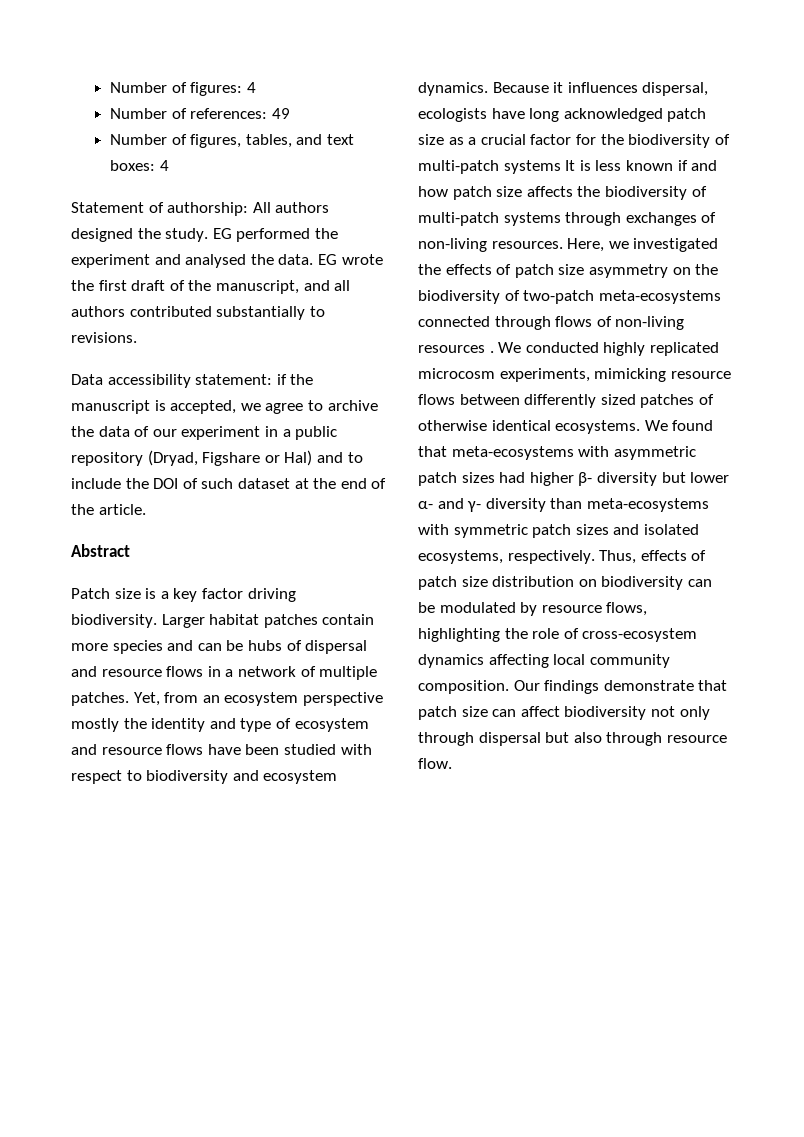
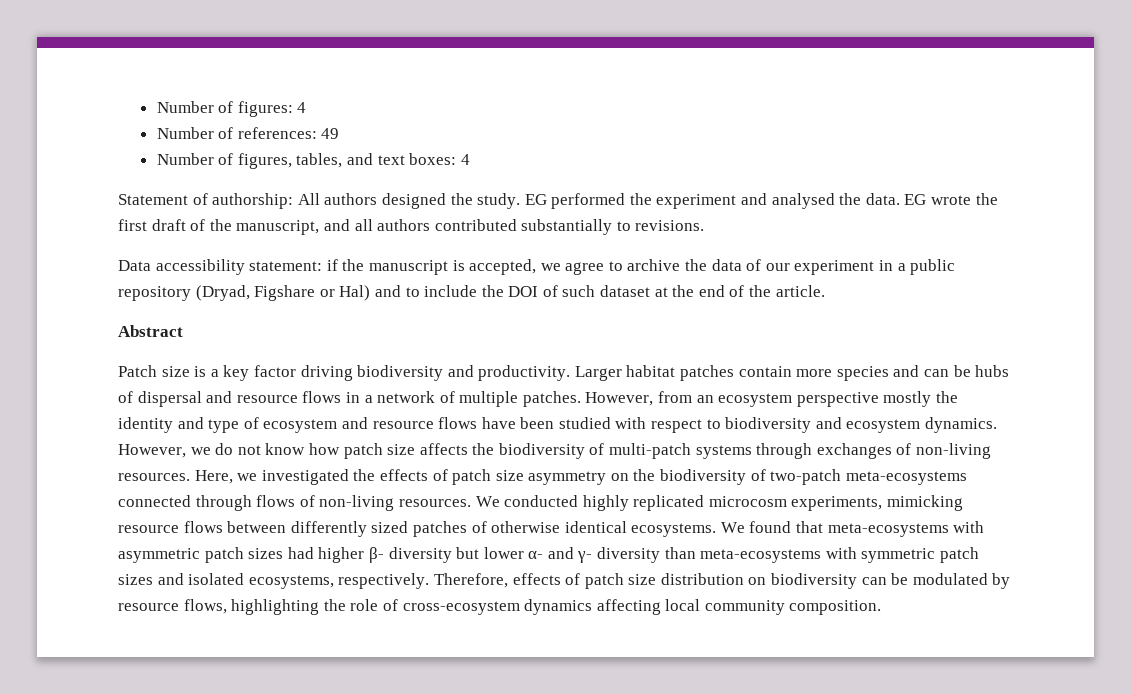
- Patch size is a key factor driving biodiversity.
+ Patch size is a key factor driving biodiversity and productivity.
- Yet, from an ecosystem perspective mostly the identity and type of ecosystem and resource flows have been studied with respect to biodiversity and ecosystem dynamics.
+ However, from an ecosystem perspective mostly the identity and type of ecosystem and resource flows have been studied with respect to biodiversity and ecosystem dynamics.
- Because it influences dispersal, ecologists have long acknowledged patch size as a crucial factor for the biodiversity of multi-patch systems It is less known if and how patch size affects the biodiversity of multi-patch systems through exchanges of non-living resources.
+ However, we do not know how patch size affects the biodiversity of multi-patch systems through exchanges of non-living resources.
- Here, we investigated the effects of patch size asymmetry on the biodiversity of two-patch meta-ecosystems connected through flows of non-living resources .
+ Here, we investigated the effects of patch size asymmetry on the biodiversity of two-patch meta-ecosystems connected through flows of non-living resources.
- Thus, effects of patch size distribution on biodiversity can be modulated by resource flows, highlighting the role of cross-ecosystem dynamics affecting local community composition. Our findings demonstrate that patch size can affect biodiversity not only through dispersal but also through resource flow.
+ Therefore, effects of patch size distribution on biodiversity can be modulated by resource flows, highlighting the role of cross-ecosystem dynamics affecting local community composition.

